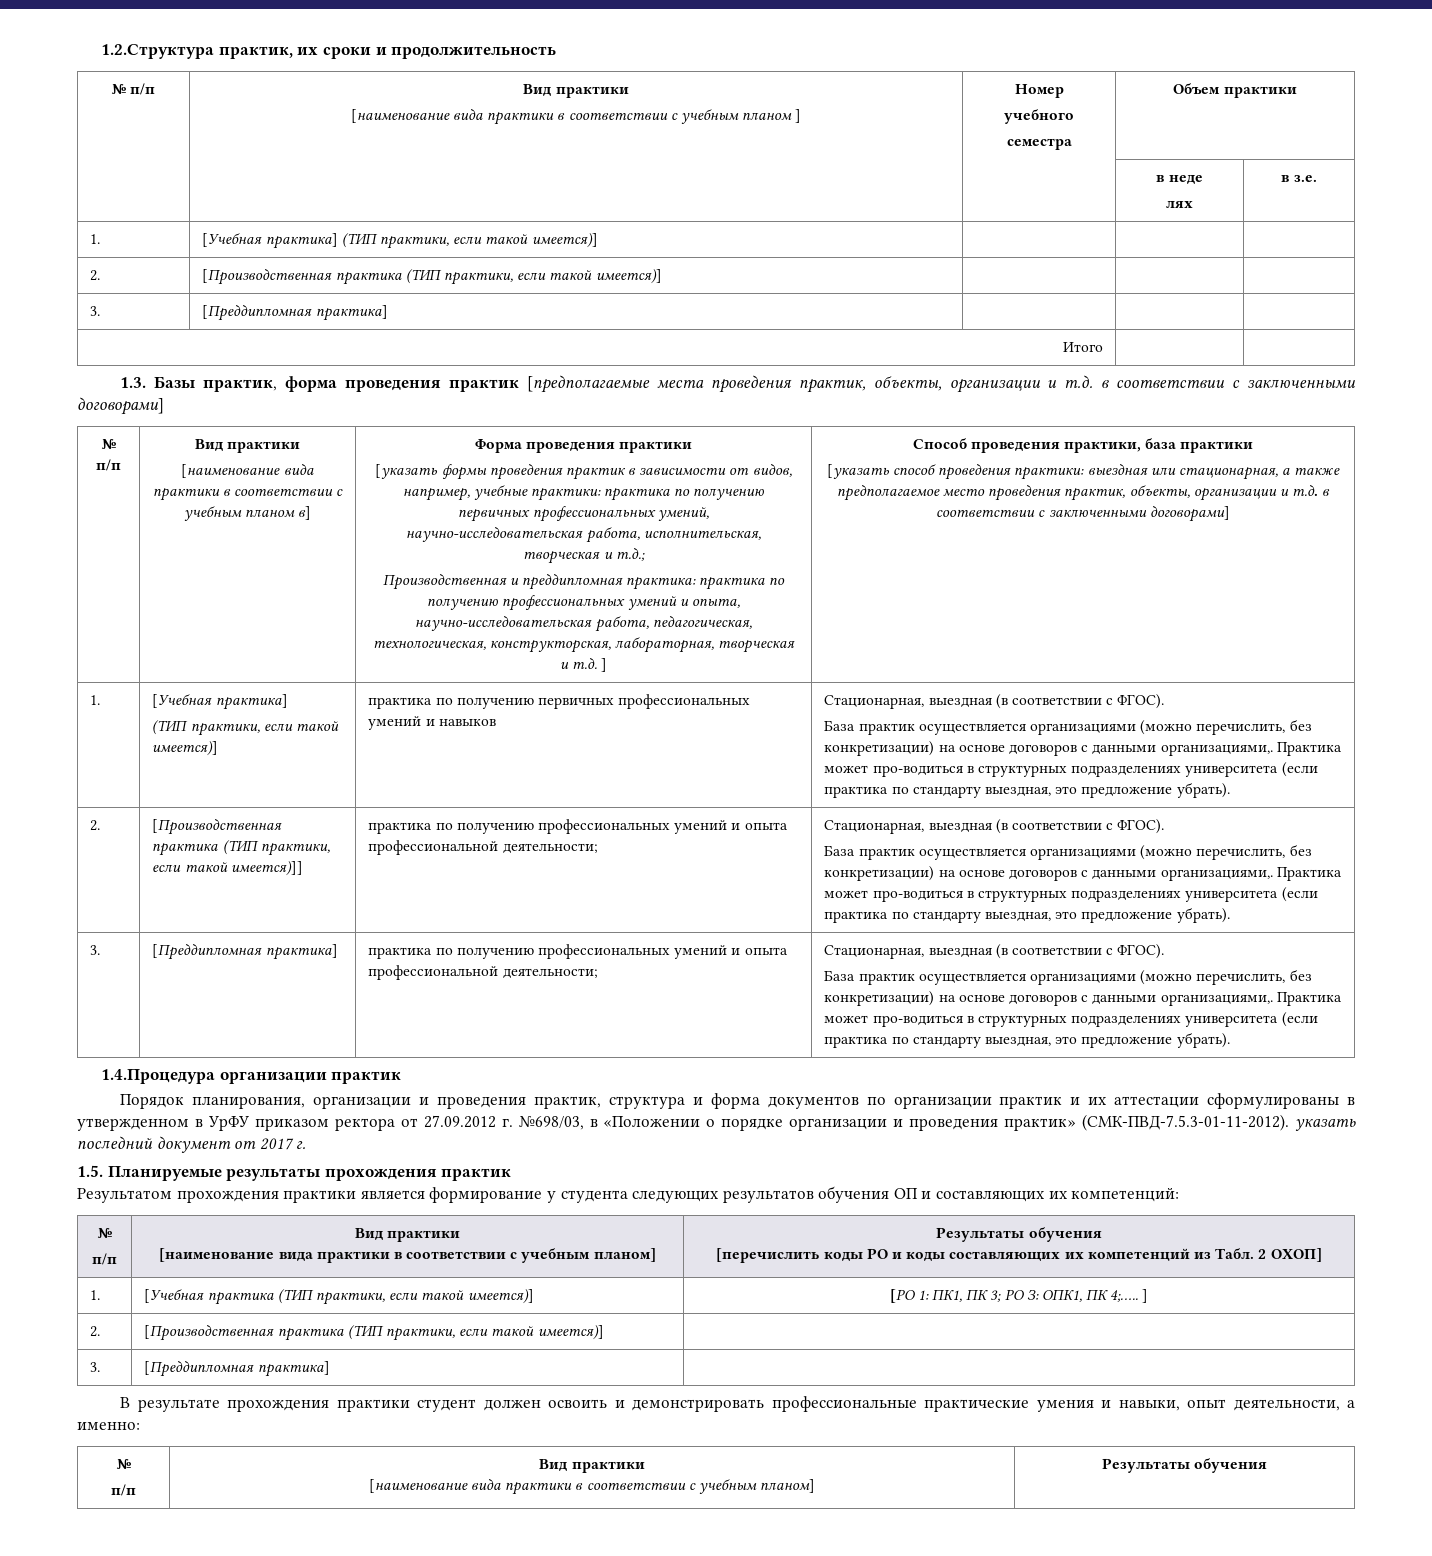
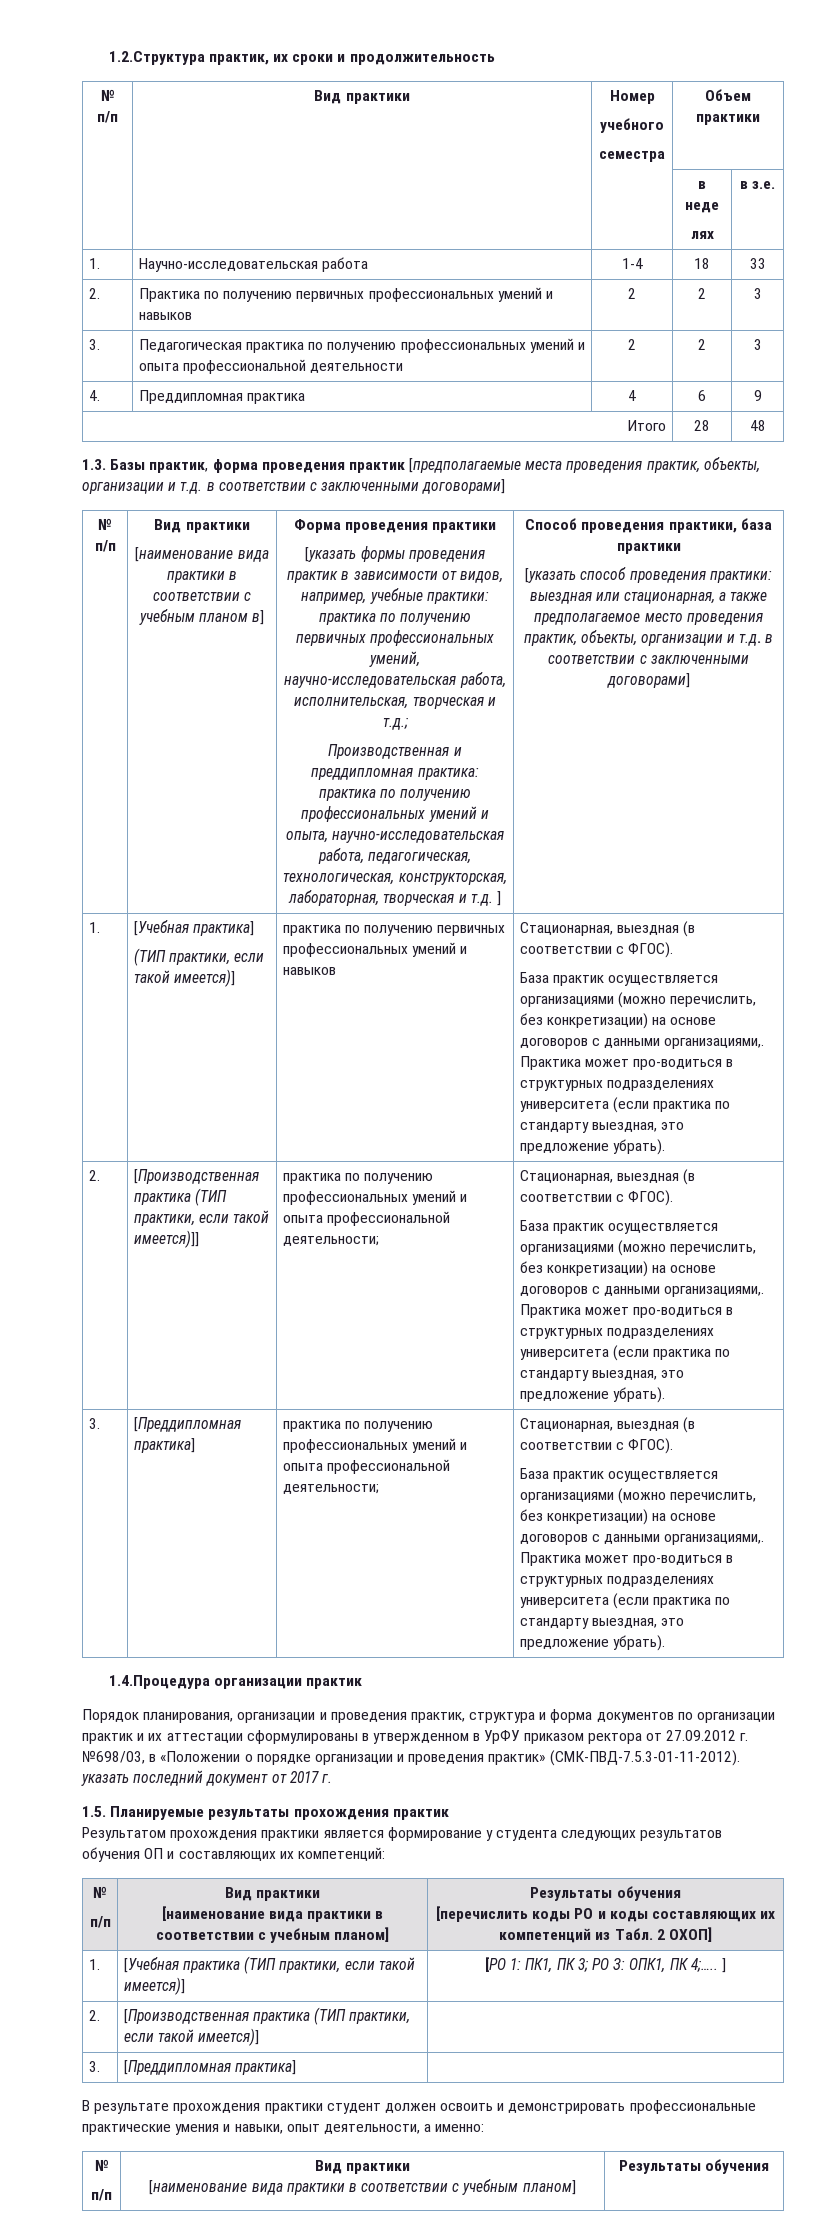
  1.2.Структура практик, их сроки и продолжительность
- № п/п | Вид практики
- [наименование вида практики в соответствии с учебным планом ] | Номер
+ № п/п | Вид практики | Номер
- 1. | [Учебная практика] (ТИП практики, если такой имеется)] | | |
- 2. | [Производственная практика (ТИП практики, если такой имеется)] | | |
- 3. | [Преддипломная практика] | | |
+ 1. | Научно-исследовательская работа | 1-4 | 18 | 33
+ 2. | Практика по получению первичных профессиональных умений и навыков | 2 | 2 | 3
+ 3. | Педагогическая практика по получению профессиональных умений и опыта профессиональной деятельности | 2 | 2 | 3
+ 4. | Преддипломная практика | 4 | 6 | 9
- Итого | |
+ Итого | 28 | 48

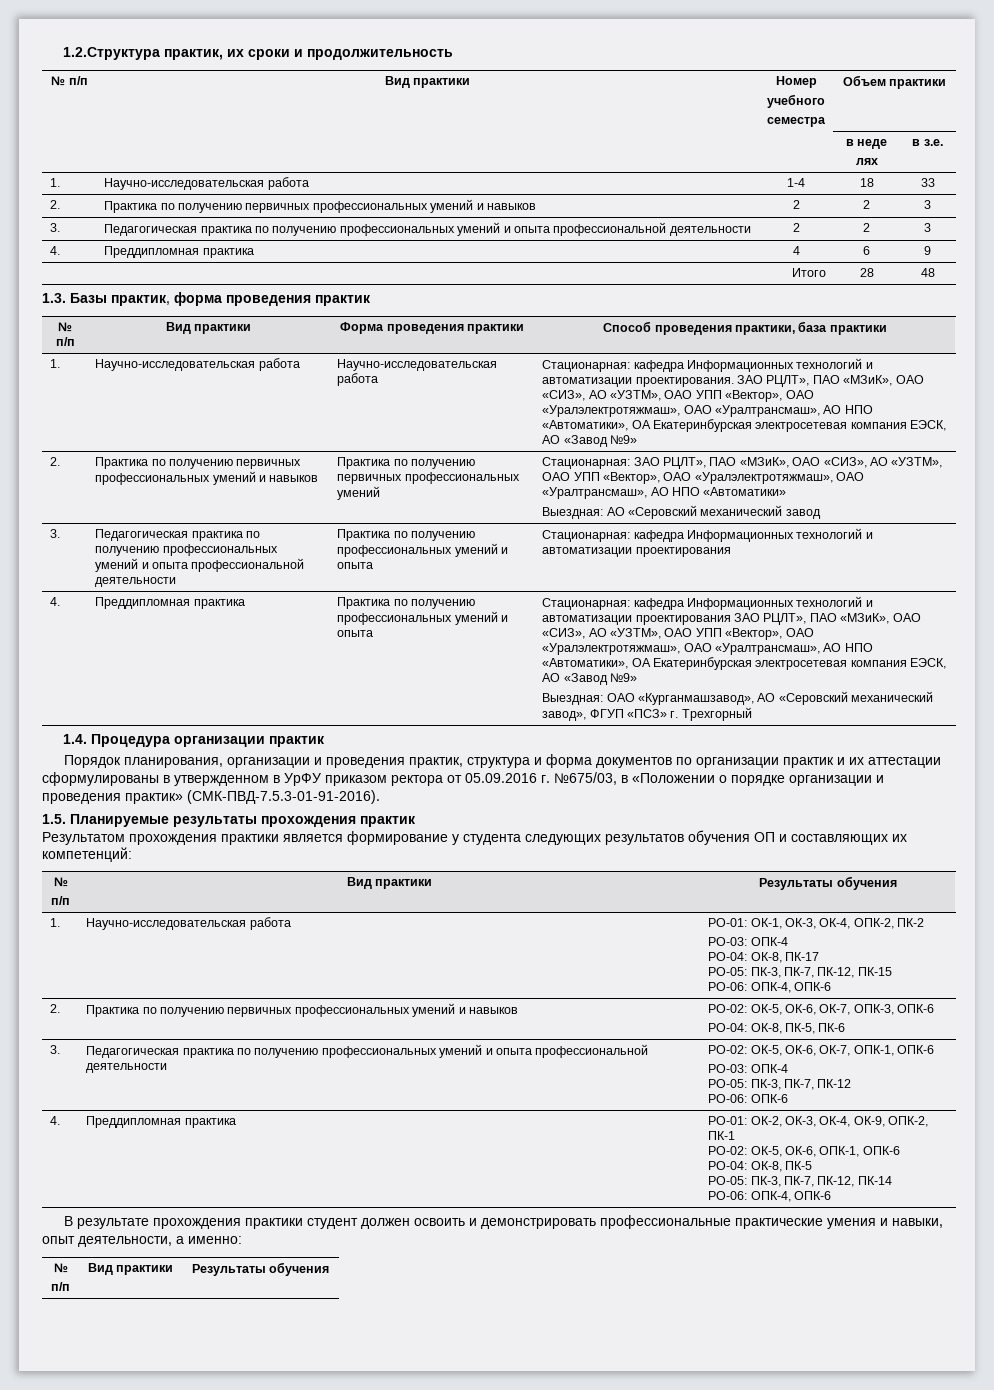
- 1.3. Базы практик, форма проведения практик [предполагаемые места проведения практик, объекты, организации и т.д. в соответствии с заключенными договорами]
- № п/п | Вид практики
- [наименование вида практики в соответствии с учебным планом в] | Форма проведения практики
- [указать формы проведения практик в зависимости от видов, например, учебные практики: практика по получению первичных профессиональных умений, научно-исследовательская работа, исполнительская, творческая и т.д.;
- Производственная и преддипломная практика: практика по получению профессиональных умений и опыта, научно-исследовательская работа, педагогическая, технологическая, конструкторская, лабораторная, творческая и т.д. ] | Способ проведения практики, база практики
+ 1.3. Базы практик, форма проведения практик
+ № п/п | Вид практики | Форма проведения практики | Способ проведения практики, база практики
- [указать способ проведения практики: выездная или стационарная, а также предполагаемое место проведения практик, объекты, организации и т.д. в соответствии с заключенными договорами]
- 1. | [Учебная практика]
- (ТИП практики, если такой имеется)] | практика по получению первичных профессиональных умений и навыков | Стационарная, выездная (в соответствии с ФГОС).
- База практик осуществляется организациями (можно перечислить, без конкретизации) на основе договоров с данными организациями,. Практика может про-водиться в структурных подразделениях университета (если практика по стандарту выездная, это предложение убрать).
- 2. | [Производственная практика (ТИП практики, если такой имеется)]] | практика по получению профессиональных умений и опыта профессиональной деятельности; | Стационарная, выездная (в соответствии с ФГОС).
- База практик осуществляется организациями (можно перечислить, без конкретизации) на основе договоров с данными организациями,. Практика может про-водиться в структурных подразделениях университета (если практика по стандарту выездная, это предложение убрать).
- 3. | [Преддипломная практика] | практика по получению профессиональных умений и опыта профессиональной деятельности; | Стационарная, выездная (в соответствии с ФГОС).
- База практик осуществляется организациями (можно перечислить, без конкретизации) на основе договоров с данными организациями,. Практика может про-водиться в структурных подразделениях университета (если практика по стандарту выездная, это предложение убрать).
- 1.4.Процедура организации практик
+ 1. | Научно-исследовательская работа | Научно-исследовательская работа | Стационарная: кафедра Информационных технологий и автоматизации проектирования. ЗАО РЦЛТ», ПАО «МЗиК», ОАО «СИЗ», АО «УЗТМ», ОАО УПП «Вектор», ОАО «Уралэлектротяжмаш», ОАО «Уралтрансмаш», АО НПО «Автоматики», ОА Екатеринбурская электросетевая компания ЕЭСК, АО «Завод №9»
+ 2. | Практика по получению первичных профессиональных умений и навыков | Практика по получению первичных профессиональных умений | Стационарная: ЗАО РЦЛТ», ПАО «МЗиК», ОАО «СИЗ», АО «УЗТМ», ОАО УПП «Вектор», ОАО «Уралэлектротяжмаш», ОАО «Уралтрансмаш», АО НПО «Автоматики»
+ Выездная: АО «Серовский механический завод
+ 3. | Педагогическая практика по получению профессиональных умений и опыта профессиональной деятельности | Практика по получению профессиональных умений и опыта | Стационарная: кафедра Информационных технологий и автоматизации проектирования
+ 4. | Преддипломная практика | Практика по получению профессиональных умений и опыта | Стационарная: кафедра Информационных технологий и автоматизации проектирования ЗАО РЦЛТ», ПАО «МЗиК», ОАО «СИЗ», АО «УЗТМ», ОАО УПП «Вектор», ОАО «Уралэлектротяжмаш», ОАО «Уралтрансмаш», АО НПО «Автоматики», ОА Екатеринбурская электросетевая компания ЕЭСК, АО «Завод №9»
+ Выездная: ОАО «Курганмашзавод», АО «Серовский механический завод», ФГУП «ПСЗ» г. Трехгорный
+ 1.4. Процедура организации практик
- Порядок планирования, организации и проведения практик, структура и форма документов по организации практик и их аттестации сформулированы в утвержденном в УрФУ приказом ректора от 27.09.2012 г. №698/03, в «Положении о порядке организации и проведения практик» (СМК-ПВД-7.5.3-01-11-2012). указать последний документ от 2017 г.
+ Порядок планирования, организации и проведения практик, структура и форма документов по организации практик и их аттестации сформулированы в утвержденном в УрФУ приказом ректора от 05.09.2016 г. №675/03, в «Положении о порядке организации и проведения практик» (СМК-ПВД-7.5.3-01-91-2016).
  Результатом прохождения практики является формирование у студента следующих результатов обучения ОП и составляющих их компетенций:
  №
- п/п | Вид практики
- [наименование вида практики в соответствии с учебным планом] | Результаты обучения
- [перечислить коды РО и коды составляющих их компетенций из Табл. 2 ОХОП]
- 1. | [Учебная практика (ТИП практики, если такой имеется)] | [РО 1: ПК1, ПК 3; РО З: ОПК1, ПК 4;….. ]
- 2. | [Производственная практика (ТИП практики, если такой имеется)] |
- 3. | [Преддипломная практика] |
+ п/п | Вид практики | Результаты обучения
+ 1. | Научно-исследовательская работа | РО-01: ОК-1, ОК-3, ОК-4, ОПК-2, ПК-2
+ РО-03: ОПК-4
+ РО-04: ОК-8, ПК-17
+ РО-05: ПК-3, ПК-7, ПК-12, ПК-15
+ РО-06: ОПК-4, ОПК-6
+ 2. | Практика по получению первичных профессиональных умений и навыков | РО-02: ОК-5, ОК-6, ОК-7, ОПК-3, ОПК-6
+ РО-04: ОК-8, ПК-5, ПК-6
+ 3. | Педагогическая практика по получению профессиональных умений и опыта профессиональной деятельности | РО-02: ОК-5, ОК-6, ОК-7, ОПК-1, ОПК-6
+ РО-03: ОПК-4
+ РО-05: ПК-3, ПК-7, ПК-12
+ РО-06: ОПК-6
+ 4. | Преддипломная практика | РО-01: ОК-2, ОК-3, ОК-4, ОК-9, ОПК-2, ПК-1
+ РО-02: ОК-5, ОК-6, ОПК-1, ОПК-6
+ РО-04: ОК-8, ПК-5
+ РО-05: ПК-3, ПК-7, ПК-12, ПК-14
+ РО-06: ОПК-4, ОПК-6
  В результате прохождения практики студент должен освоить и демонстрировать профессиональные практические умения и навыки, опыт деятельности, а именно:
  №
- п/п | Вид практики
- [наименование вида практики в соответствии с учебным планом] | Результаты обучения
+ п/п | Вид практики | Результаты обучения

